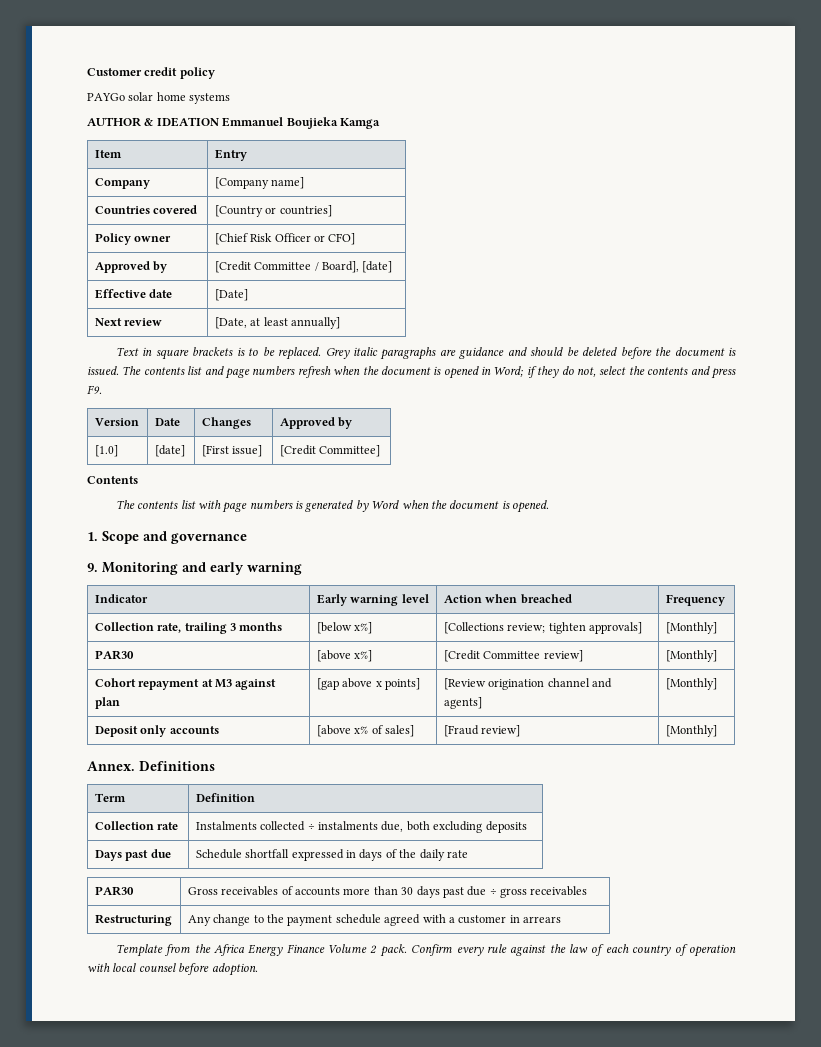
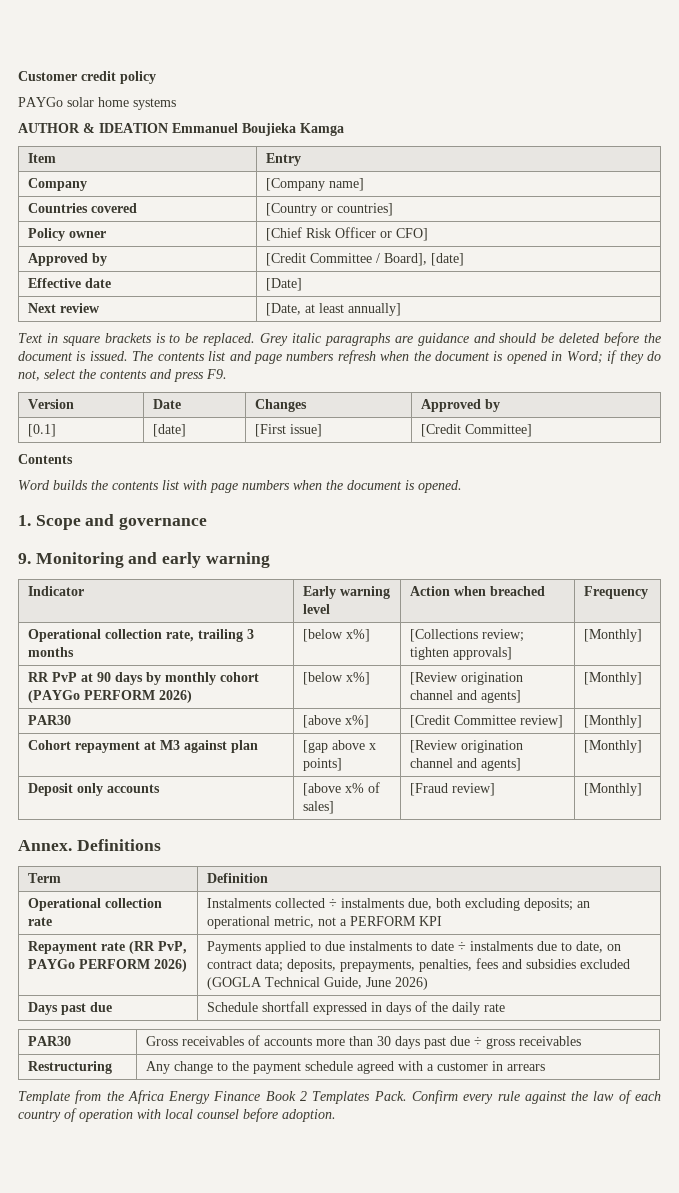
- [1.0] | [date] | [First issue] | [Credit Committee]
+ [0.1] | [date] | [First issue] | [Credit Committee]
- The contents list with page numbers is generated by Word when the document is opened.
+ Word builds the contents list with page numbers when the document is opened.
- Collection rate, trailing 3 months | [below x%] | [Collections review; tighten approvals] | [Monthly]
+ Operational collection rate, trailing 3 months | [below x%] | [Collections review; tighten approvals] | [Monthly]
+ RR PvP at 90 days by monthly cohort (PAYGo PERFORM 2026) | [below x%] | [Review origination channel and agents] | [Monthly]
- Collection rate | Instalments collected ÷ instalments due, both excluding deposits
+ Operational collection rate | Instalments collected ÷ instalments due, both excluding deposits; an operational metric, not a PERFORM KPI
+ Repayment rate (RR PvP, PAYGo PERFORM 2026) | Payments applied to due instalments to date ÷ instalments due to date, on contract data; deposits, prepayments, penalties, fees and subsidies excluded (GOGLA Technical Guide, June 2026)
- Template from the Africa Energy Finance Volume 2 pack.
+ Template from the Africa Energy Finance Book 2 Templates Pack.

